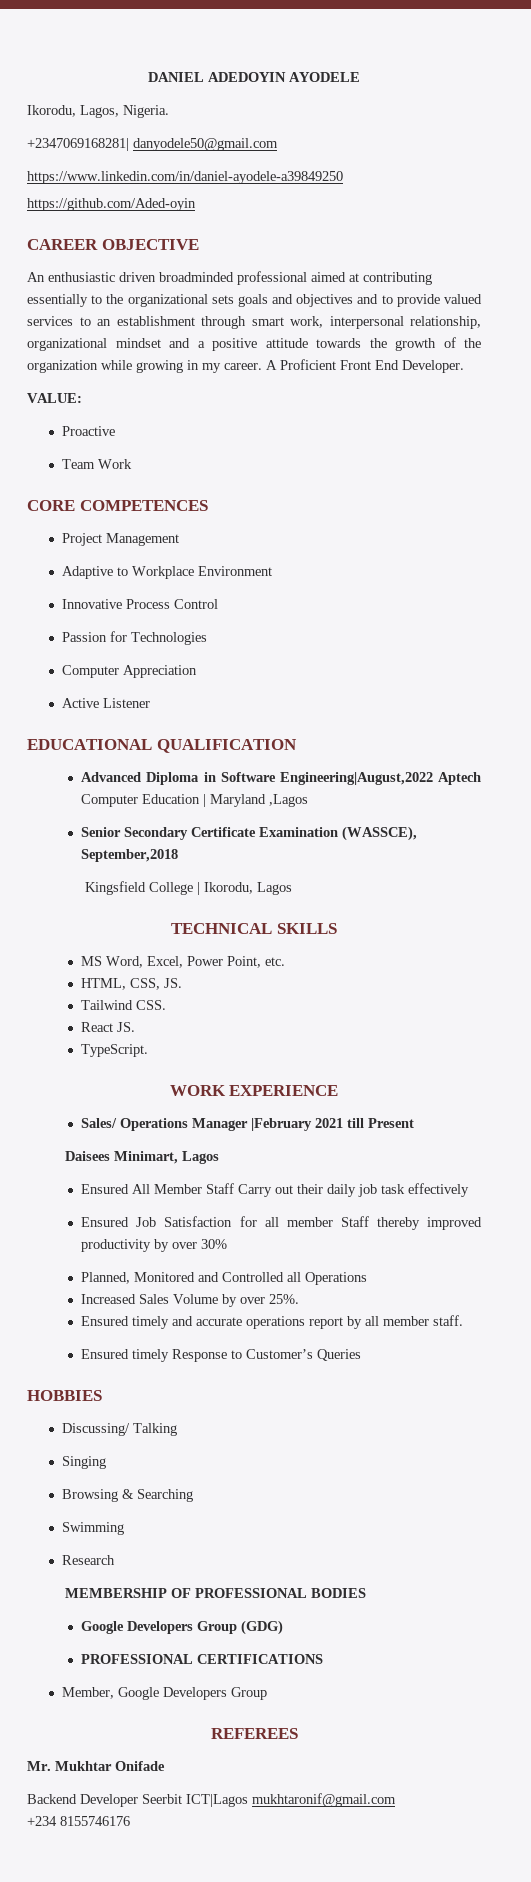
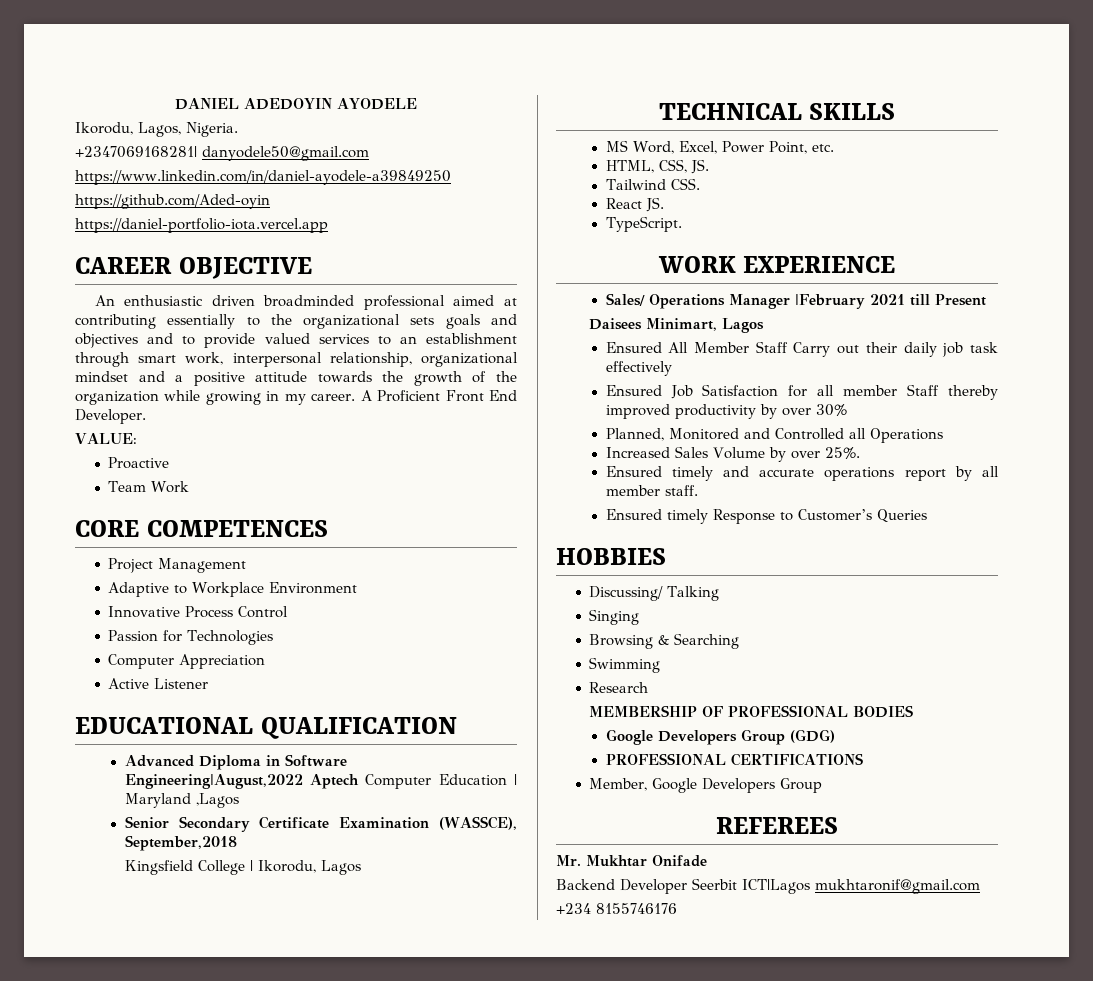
+ https://daniel-portfolio-iota.vercel.app

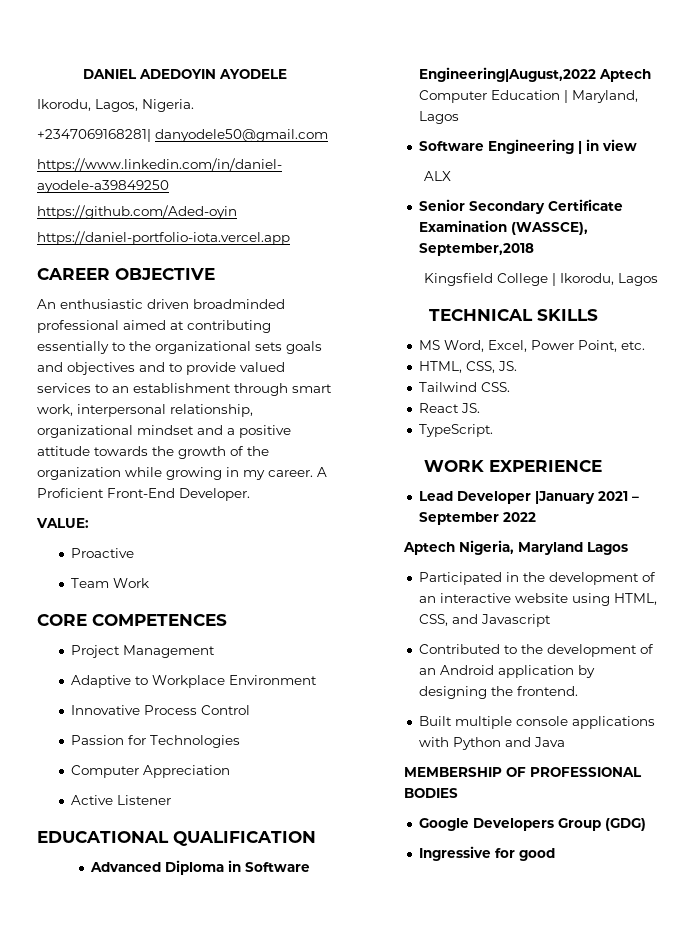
- A Proficient Front End Developer.
+ A Proficient Front-End Developer.
- Advanced Diploma in Software Engineering|August,2022 Aptech Computer Education | Maryland ,Lagos
+ Advanced Diploma in Software Engineering|August,2022 Aptech Computer Education | Maryland, Lagos
+ Software Engineering | in view
+ ALX
- Sales/ Operations Manager |February 2021 till Present
- Daisees Minimart, Lagos
- Ensured All Member Staff Carry out their daily job task effectively
- Ensured Job Satisfaction for all member Staff thereby improved productivity by over 30%
- Planned, Monitored and Controlled all Operations
- Increased Sales Volume by over 25%.
- Ensured timely and accurate operations report by all member staff.
- Ensured timely Response to Customer’s Queries
- HOBBIES
- Discussing/ Talking
- Singing
- Browsing & Searching
- Swimming
- Research
+ Lead Developer |January 2021 – September 2022
+ Aptech Nigeria, Maryland Lagos
+ Participated in the development of an interactive website using HTML, CSS, and Javascript
+ Contributed to the development of an Android application by designing the frontend.
+ Built multiple console applications with Python and Java
- PROFESSIONAL CERTIFICATIONS
- Member, Google Developers Group
- REFEREES
- Mr. Mukhtar Onifade
- Backend Developer Seerbit ICT|Lagos mukhtaronif@gmail.com
- +234 8155746176
+ Ingressive for good

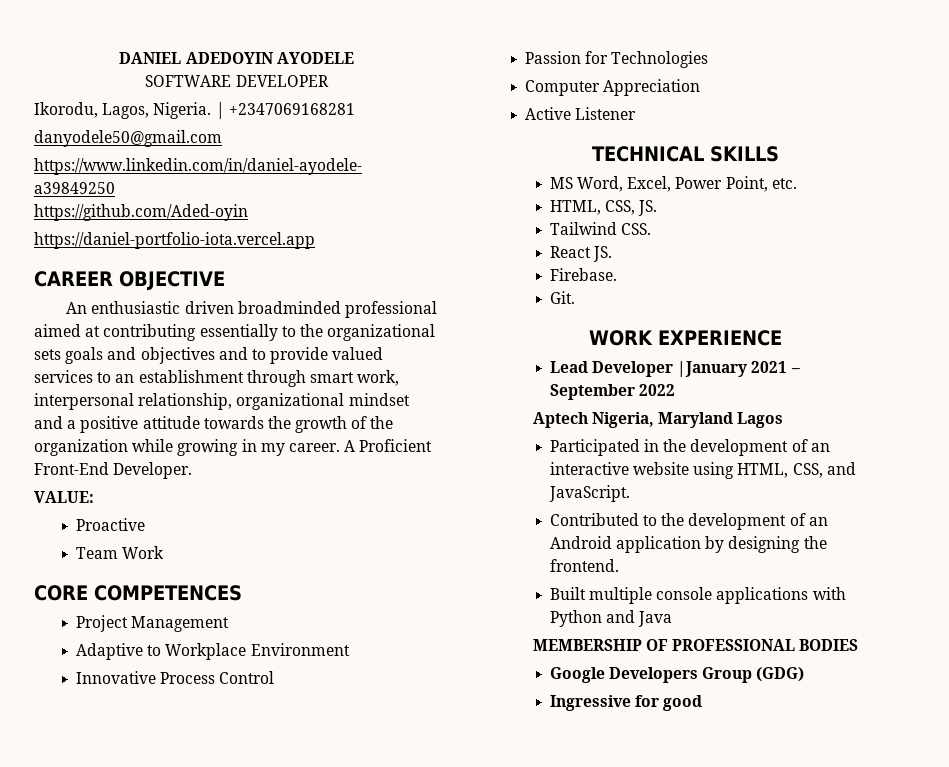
+ SOFTWARE DEVELOPER
- Ikorodu, Lagos, Nigeria.
- +2347069168281| danyodele50@gmail.com
+ Ikorodu, Lagos, Nigeria. | +2347069168281
+ danyodele50@gmail.com
- EDUCATIONAL QUALIFICATION
- Advanced Diploma in Software Engineering|August,2022 Aptech Computer Education | Maryland, Lagos
- Software Engineering | in view
- ALX
- Senior Secondary Certificate Examination (WASSCE), September,2018
- Kingsfield College | Ikorodu, Lagos
- TypeScript.
+ Firebase.
+ Git.
- Participated in the development of an interactive website using HTML, CSS, and Javascript
+ Participated in the development of an interactive website using HTML, CSS, and JavaScript.

